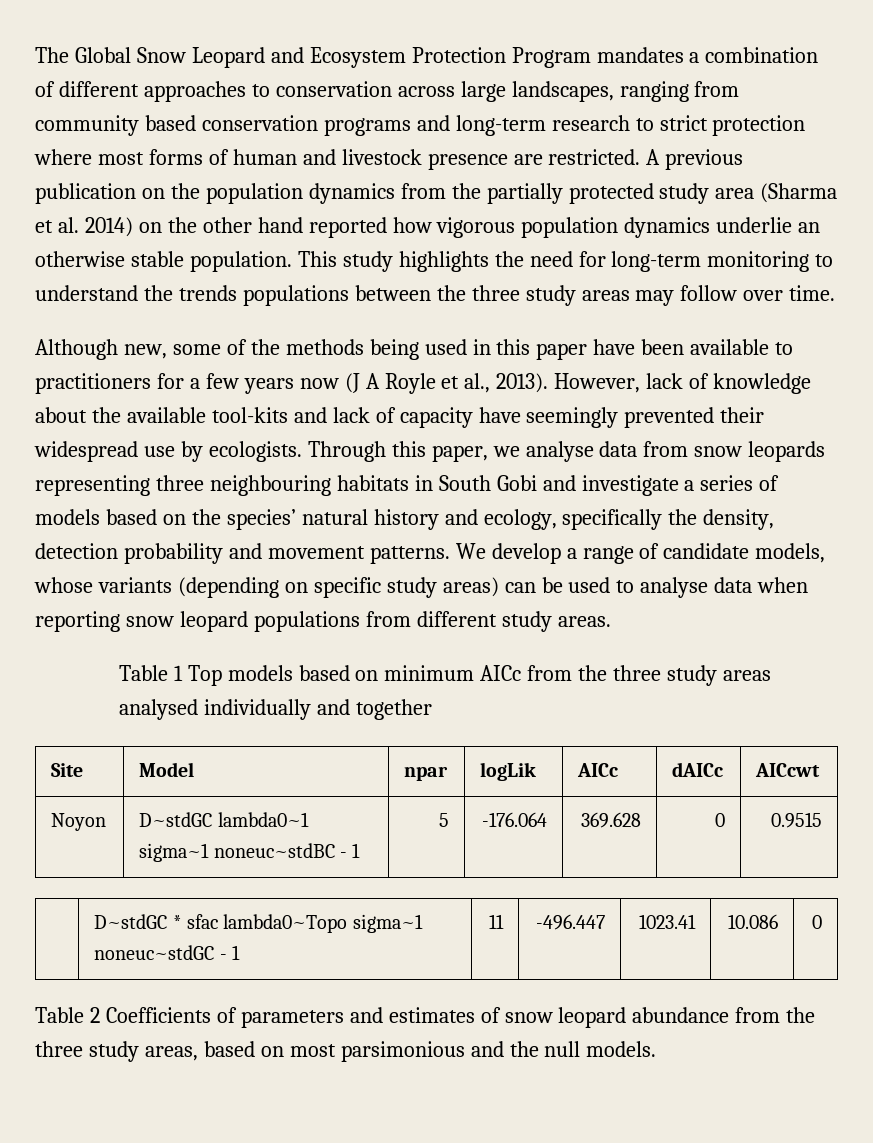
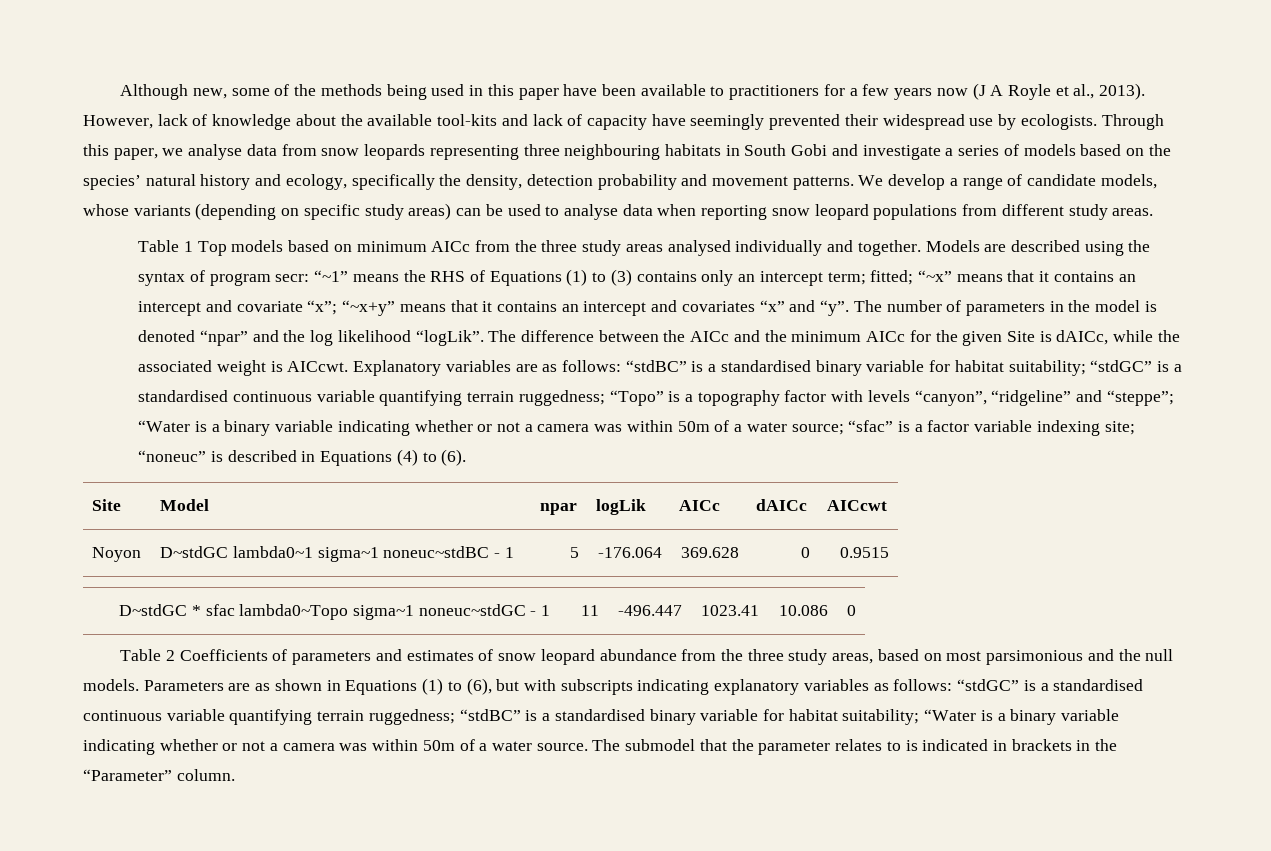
- The Global Snow Leopard and Ecosystem Protection Program mandates a combination of different approaches to conservation across large landscapes, ranging from community based conservation programs and long-term research to strict protection where most forms of human and livestock presence are restricted. A previous publication on the population dynamics from the partially protected study area (Sharma et al. 2014) on the other hand reported how vigorous population dynamics underlie an otherwise stable population. This study highlights the need for long-term monitoring to understand the trends populations between the three study areas may follow over time.
- Table 1 Top models based on minimum AICc from the three study areas analysed individually and together
+ Table 1 Top models based on minimum AICc from the three study areas analysed individually and together. Models are described using the syntax of program secr: “~1” means the RHS of Equations (1) to (3) contains only an intercept term; fitted; “~x” means that it contains an intercept and covariate “x”; “~x+y” means that it contains an intercept and covariates “x” and “y”. The number of parameters in the model is denoted “npar” and the log likelihood “logLik”. The difference between the AICc and the minimum AICc for the given Site is dAICc, while the associated weight is AICcwt. Explanatory variables are as follows: “stdBC” is a standardised binary variable for habitat suitability; “stdGC” is a standardised continuous variable quantifying terrain ruggedness; “Topo” is a topography factor with levels “canyon”, “ridgeline” and “steppe”; “Water is a binary variable indicating whether or not a camera was within 50m of a water source; “sfac” is a factor variable indexing site; “noneuc” is described in Equations (4) to (6).
+ Parameters are as shown in Equations (1) to (6), but with subscripts indicating explanatory variables as follows: “stdGC” is a standardised continuous variable quantifying terrain ruggedness; “stdBC” is a standardised binary variable for habitat suitability; “Water is a binary variable indicating whether or not a camera was within 50m of a water source. The submodel that the parameter relates to is indicated in brackets in the “Parameter” column.

